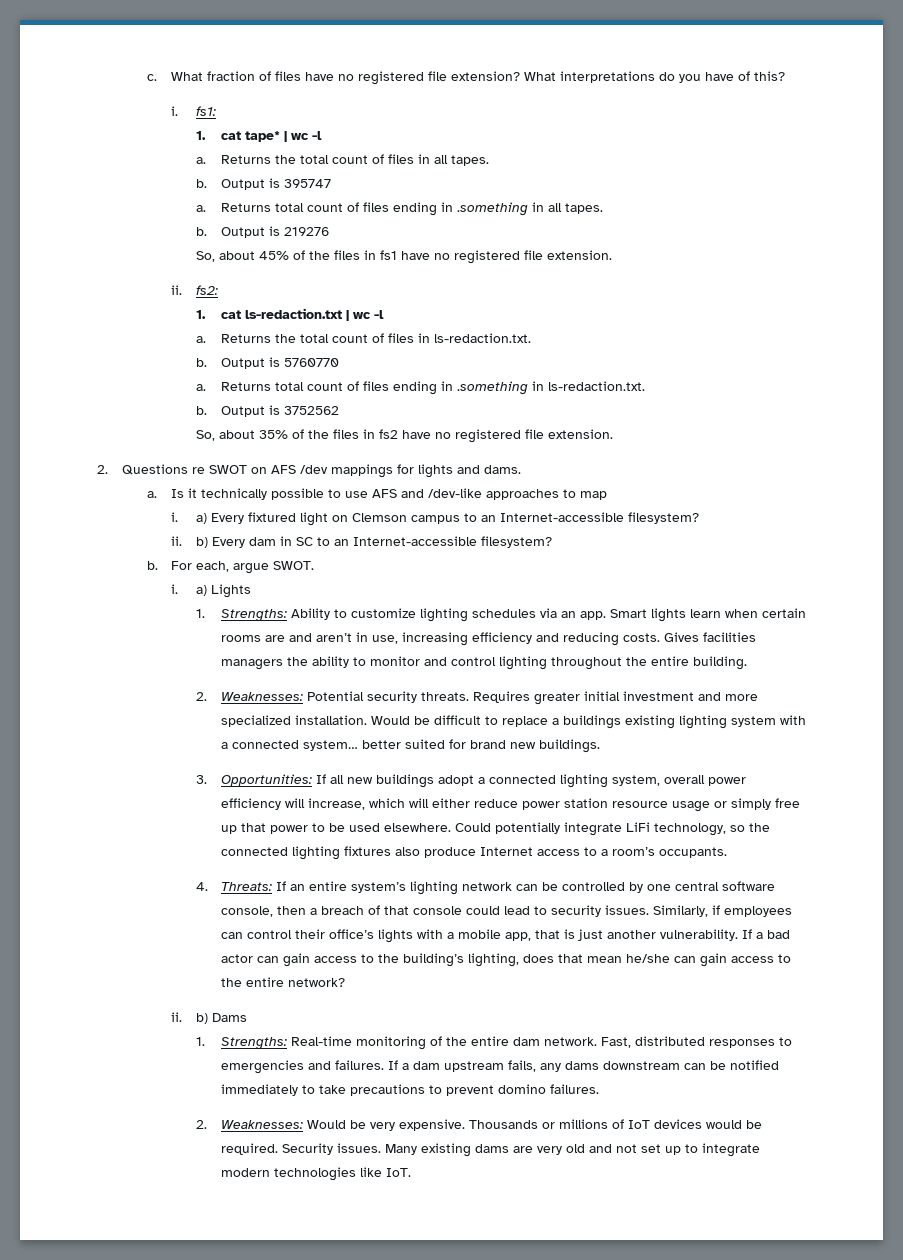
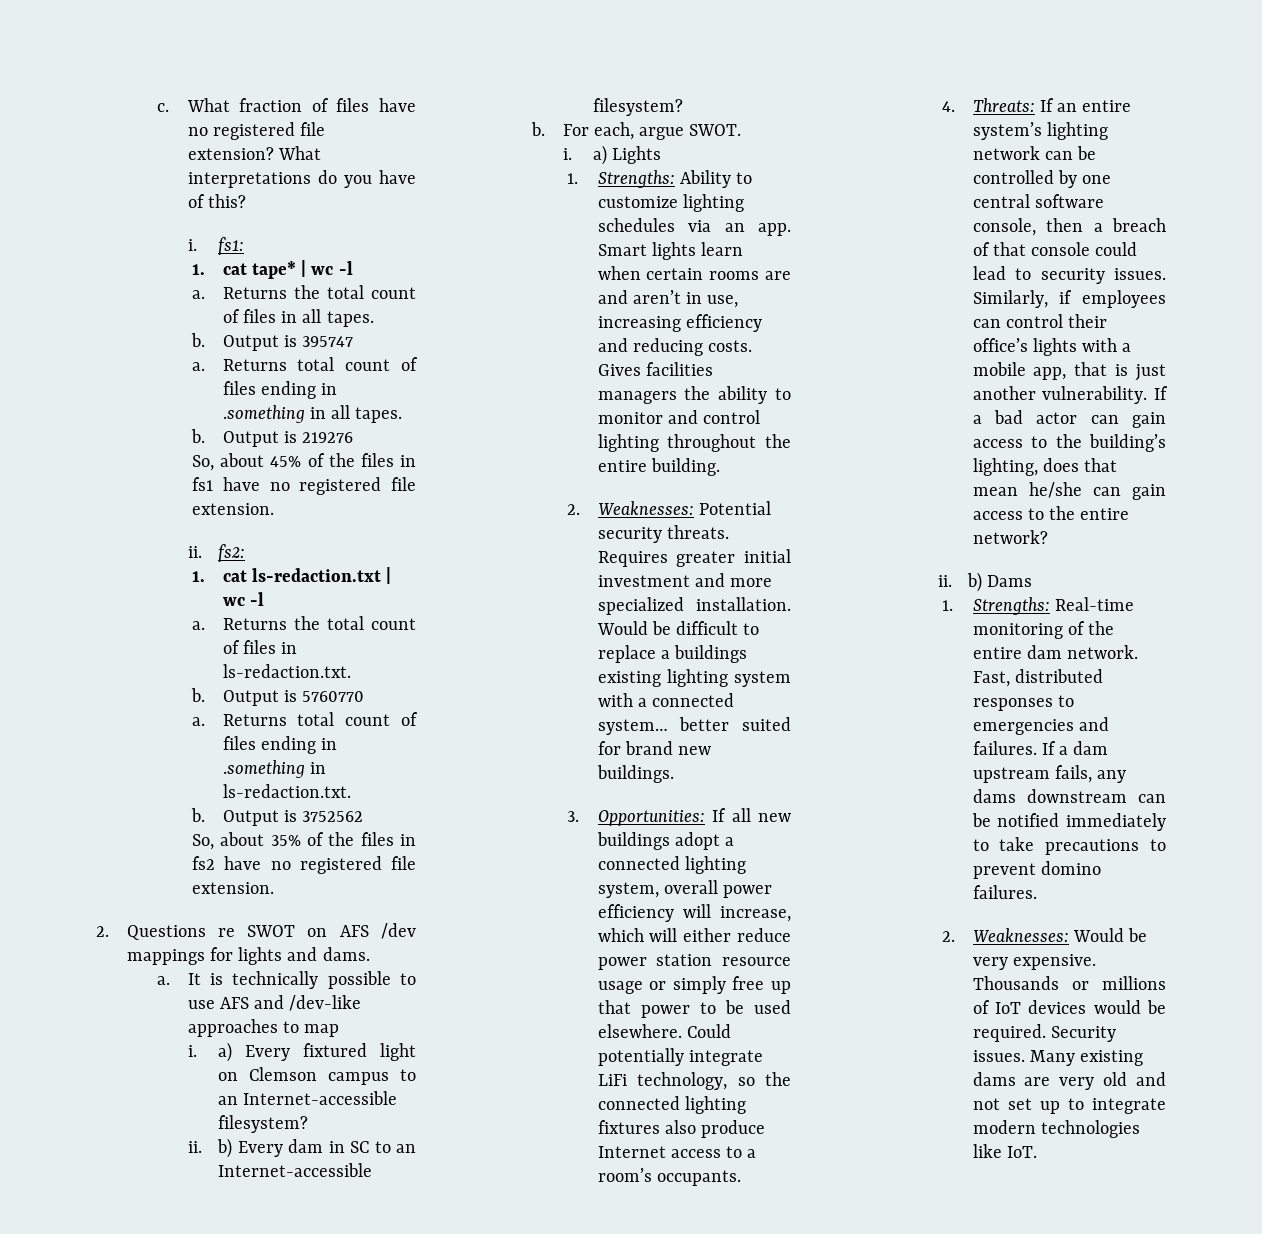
- Is it technically possible to use AFS and /dev-like approaches to map
+ It is technically possible to use AFS and /dev-like approaches to map

